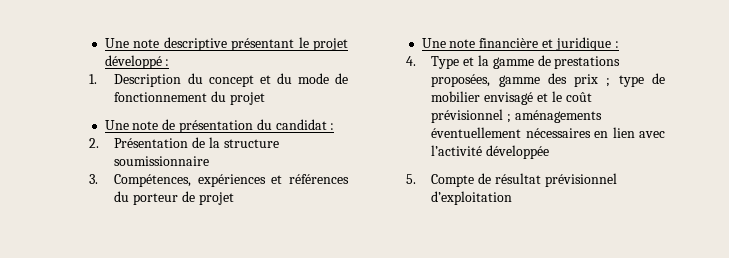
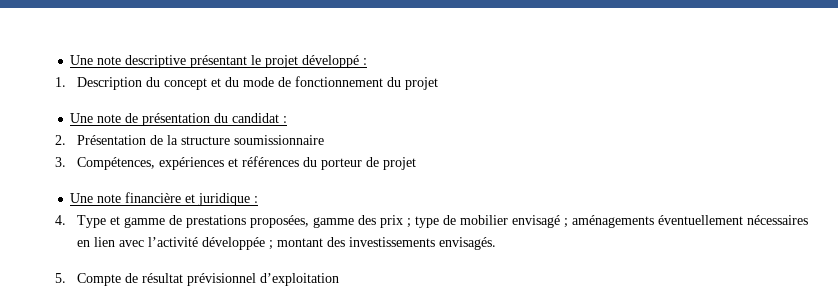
- 4. Type et la gamme de prestations proposées, gamme des prix ; type de mobilier envisagé et le coût prévisionnel ; aménagements éventuellement nécessaires en lien avec l’activité développée
+ 4. Type et gamme de prestations proposées, gamme des prix ; type de mobilier envisagé ; aménagements éventuellement nécessaires en lien avec l’activité développée ; montant des investissements envisagés.

